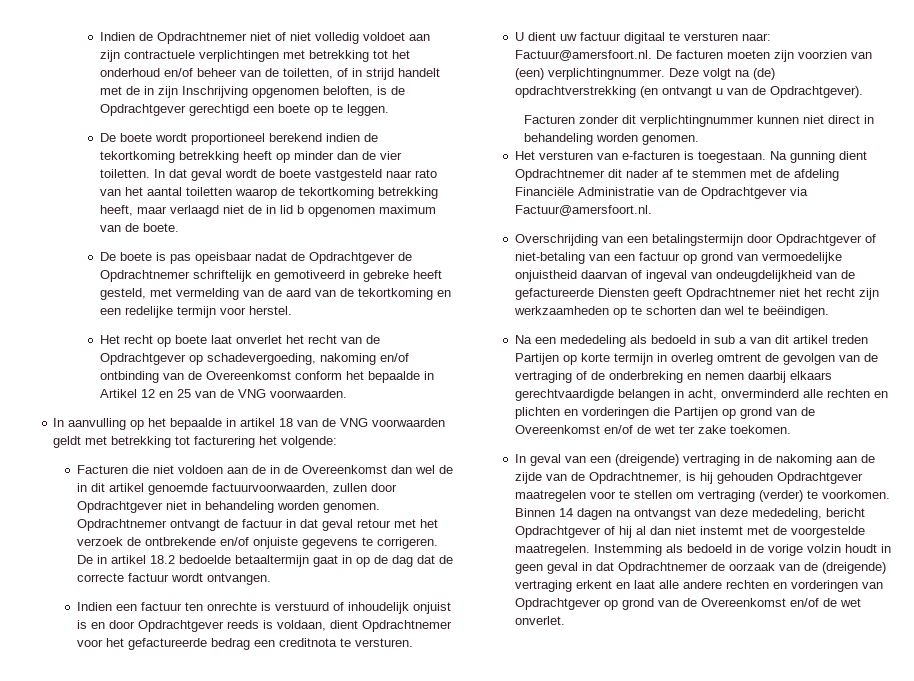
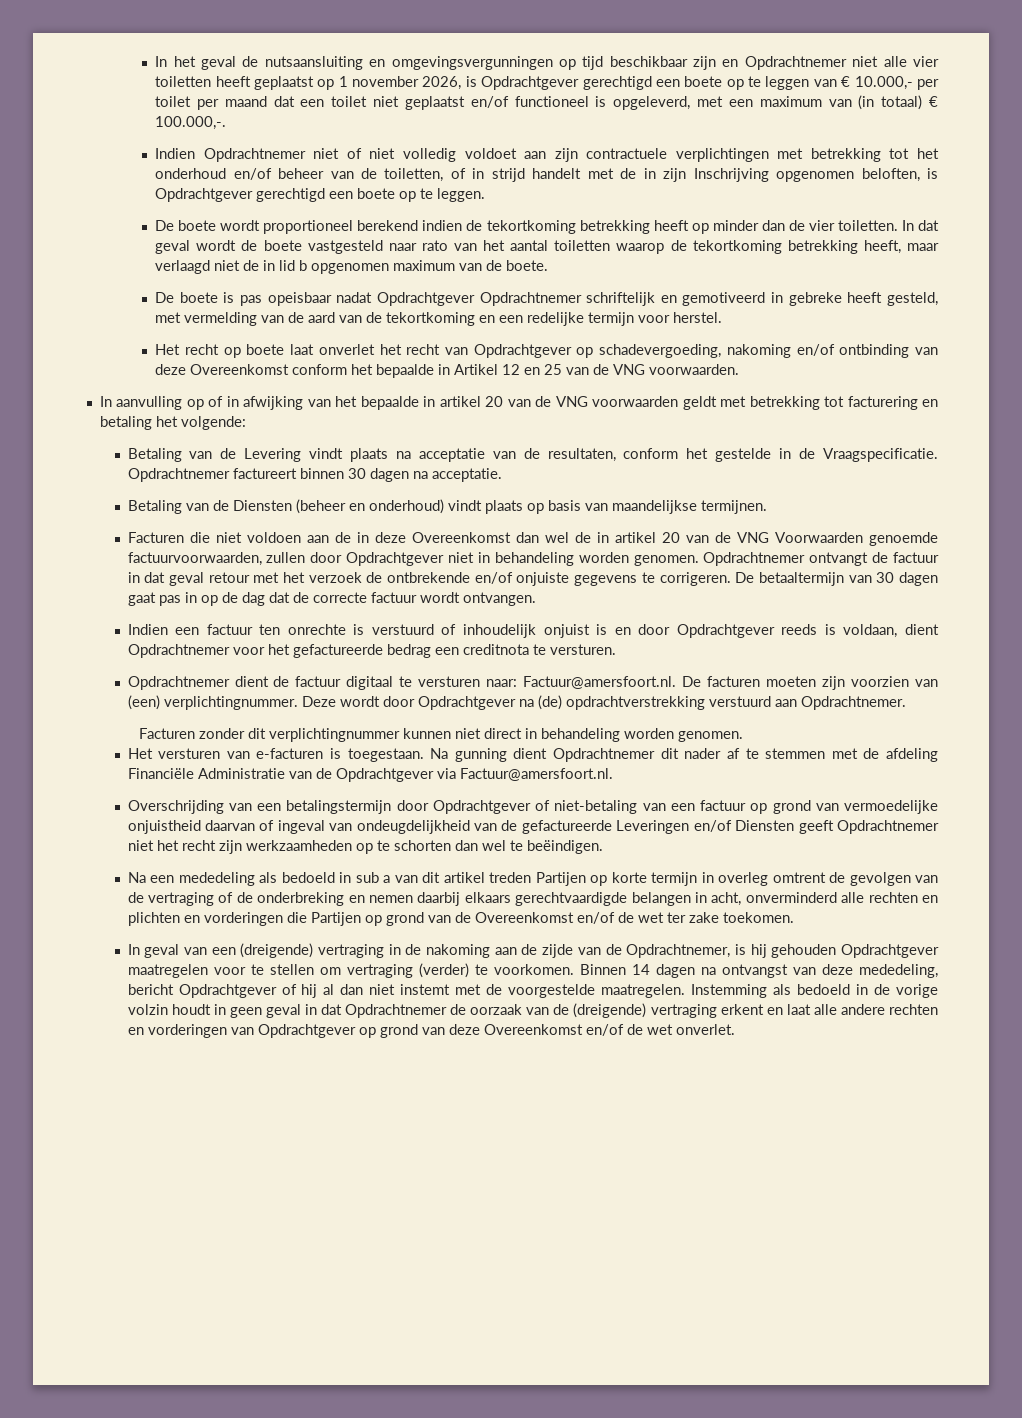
- Indien de Opdrachtnemer niet of niet volledig voldoet aan zijn contractuele verplichtingen met betrekking tot het onderhoud en/of beheer van de toiletten, of in strijd handelt met de in zijn Inschrijving opgenomen beloften, is de Opdrachtgever gerechtigd een boete op te leggen.
+ In het geval de nutsaansluiting en omgevingsvergunningen op tijd beschikbaar zijn en Opdrachtnemer niet alle vier toiletten heeft geplaatst op 1 november 2026, is Opdrachtgever gerechtigd een boete op te leggen van € 10.000,- per toilet per maand dat een toilet niet geplaatst en/of functioneel is opgeleverd, met een maximum van (in totaal) € 100.000,-.
+ Indien Opdrachtnemer niet of niet volledig voldoet aan zijn contractuele verplichtingen met betrekking tot het onderhoud en/of beheer van de toiletten, of in strijd handelt met de in zijn Inschrijving opgenomen beloften, is Opdrachtgever gerechtigd een boete op te leggen.
- De boete is pas opeisbaar nadat de Opdrachtgever de Opdrachtnemer schriftelijk en gemotiveerd in gebreke heeft gesteld, met vermelding van de aard van de tekortkoming en een redelijke termijn voor herstel.
+ De boete is pas opeisbaar nadat Opdrachtgever Opdrachtnemer schriftelijk en gemotiveerd in gebreke heeft gesteld, met vermelding van de aard van de tekortkoming en een redelijke termijn voor herstel.
- Het recht op boete laat onverlet het recht van de Opdrachtgever op schadevergoeding, nakoming en/of ontbinding van de Overeenkomst conform het bepaalde in Artikel 12 en 25 van de VNG voorwaarden.
+ Het recht op boete laat onverlet het recht van Opdrachtgever op schadevergoeding, nakoming en/of ontbinding van deze Overeenkomst conform het bepaalde in Artikel 12 en 25 van de VNG voorwaarden.
- In aanvulling op het bepaalde in artikel 18 van de VNG voorwaarden geldt met betrekking tot facturering het volgende:
+ In aanvulling op of in afwijking van het bepaalde in artikel 20 van de VNG voorwaarden geldt met betrekking tot facturering en betaling het volgende:
+ Betaling van de Levering vindt plaats na acceptatie van de resultaten, conform het gestelde in de Vraagspecificatie. Opdrachtnemer factureert binnen 30 dagen na acceptatie.
+ Betaling van de Diensten (beheer en onderhoud) vindt plaats op basis van maandelijkse termijnen.
- Facturen die niet voldoen aan de in de Overeenkomst dan wel de in dit artikel genoemde factuurvoorwaarden, zullen door Opdrachtgever niet in behandeling worden genomen.
+ Facturen die niet voldoen aan de in deze Overeenkomst dan wel de in artikel 20 van de VNG Voorwaarden genoemde factuurvoorwaarden, zullen door Opdrachtgever niet in behandeling worden genomen.
- De in artikel 18.2 bedoelde betaaltermijn gaat in op de dag dat de correcte factuur wordt ontvangen.
+ De betaaltermijn van 30 dagen gaat pas in op de dag dat de correcte factuur wordt ontvangen.
- U dient uw factuur digitaal te versturen naar: Factuur@amersfoort.nl. De facturen moeten zijn voorzien van (een) verplichtingnummer.
+ Opdrachtnemer dient de factuur digitaal te versturen naar: Factuur@amersfoort.nl. De facturen moeten zijn voorzien van (een) verplichtingnummer.
- Deze volgt na (de) opdrachtverstrekking (en ontvangt u van de Opdrachtgever).
+ Deze wordt door Opdrachtgever na (de) opdrachtverstrekking verstuurd aan Opdrachtnemer.
- Overschrijding van een betalingstermijn door Opdrachtgever of niet-betaling van een factuur op grond van vermoedelijke onjuistheid daarvan of ingeval van ondeugdelijkheid van de gefactureerde Diensten geeft Opdrachtnemer niet het recht zijn werkzaamheden op te schorten dan wel te beëindigen.
+ Overschrijding van een betalingstermijn door Opdrachtgever of niet-betaling van een factuur op grond van vermoedelijke onjuistheid daarvan of ingeval van ondeugdelijkheid van de gefactureerde Leveringen en/of Diensten geeft Opdrachtnemer niet het recht zijn werkzaamheden op te schorten dan wel te beëindigen.
- Instemming als bedoeld in de vorige volzin houdt in geen geval in dat Opdrachtnemer de oorzaak van de (dreigende) vertraging erkent en laat alle andere rechten en vorderingen van Opdrachtgever op grond van de Overeenkomst en/of de wet onverlet.
+ Instemming als bedoeld in de vorige volzin houdt in geen geval in dat Opdrachtnemer de oorzaak van de (dreigende) vertraging erkent en laat alle andere rechten en vorderingen van Opdrachtgever op grond van deze Overeenkomst en/of de wet onverlet.

